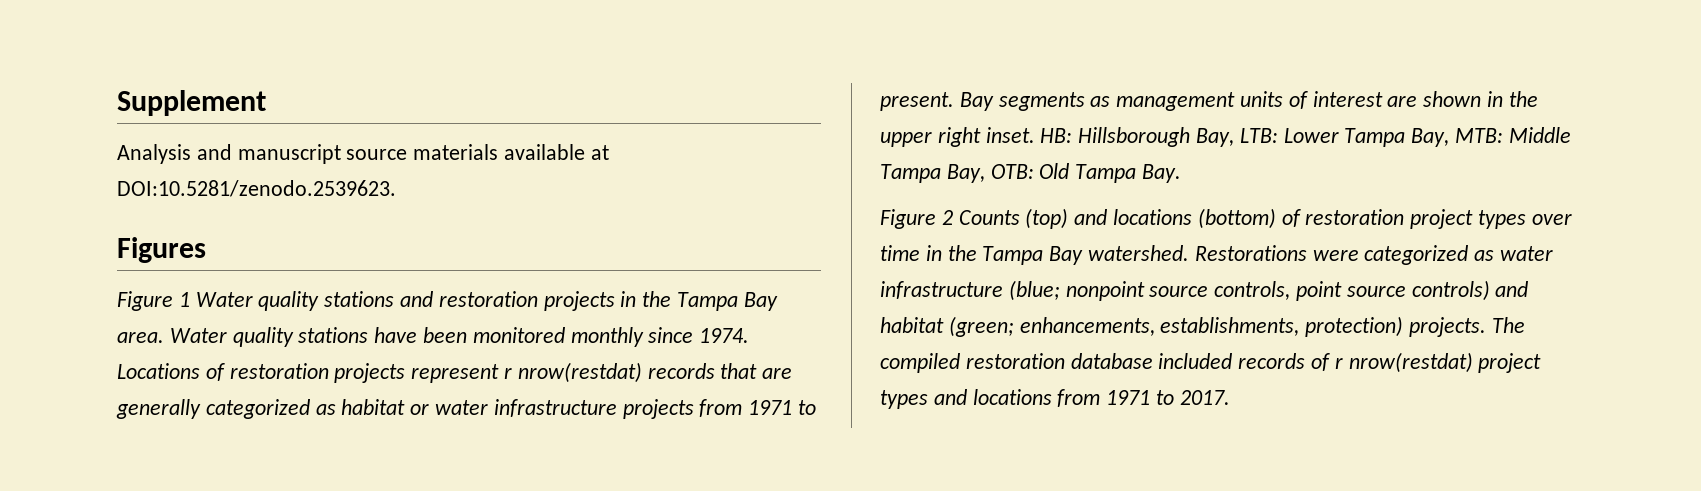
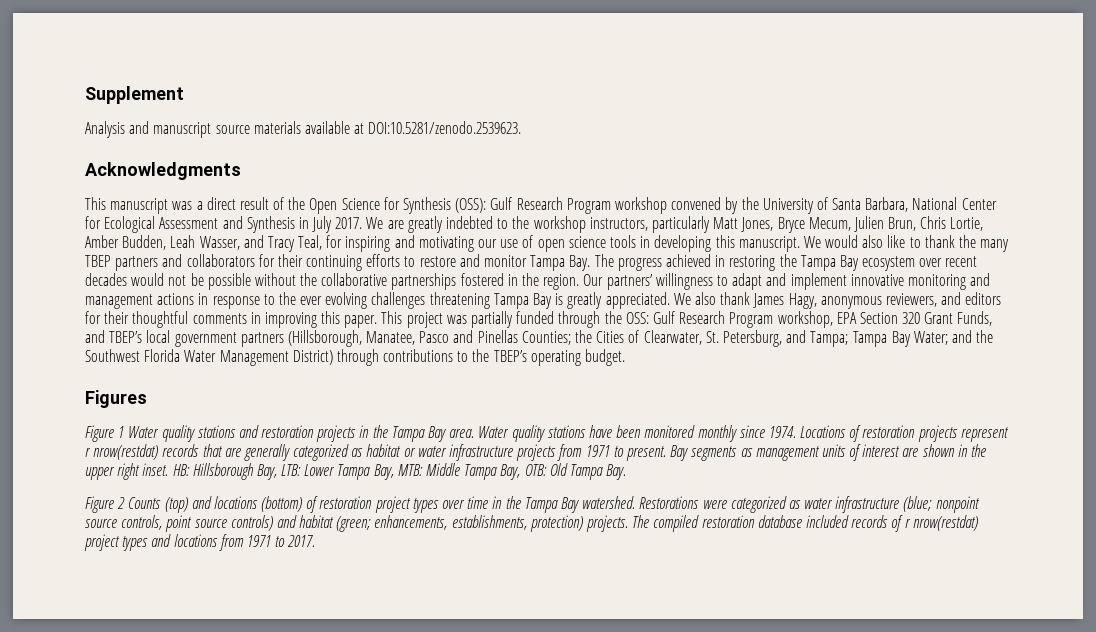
+ Acknowledgments
+ This manuscript was a direct result of the Open Science for Synthesis (OSS): Gulf Research Program workshop convened by the University of Santa Barbara, National Center for Ecological Assessment and Synthesis in July 2017. We are greatly indebted to the workshop instructors, particularly Matt Jones, Bryce Mecum, Julien Brun, Chris Lortie, Amber Budden, Leah Wasser, and Tracy Teal, for inspiring and motivating our use of open science tools in developing this manuscript. We would also like to thank the many TBEP partners and collaborators for their continuing efforts to restore and monitor Tampa Bay. The progress achieved in restoring the Tampa Bay ecosystem over recent decades would not be possible without the collaborative partnerships fostered in the region. Our partners’ willingness to adapt and implement innovative monitoring and management actions in response to the ever evolving challenges threatening Tampa Bay is greatly appreciated. We also thank James Hagy, anonymous reviewers, and editors for their thoughtful comments in improving this paper. This project was partially funded through the OSS: Gulf Research Program workshop, EPA Section 320 Grant Funds, and TBEP’s local government partners (Hillsborough, Manatee, Pasco and Pinellas Counties; the Cities of Clearwater, St. Petersburg, and Tampa; Tampa Bay Water; and the Southwest Florida Water Management District) through contributions to the TBEP’s operating budget.

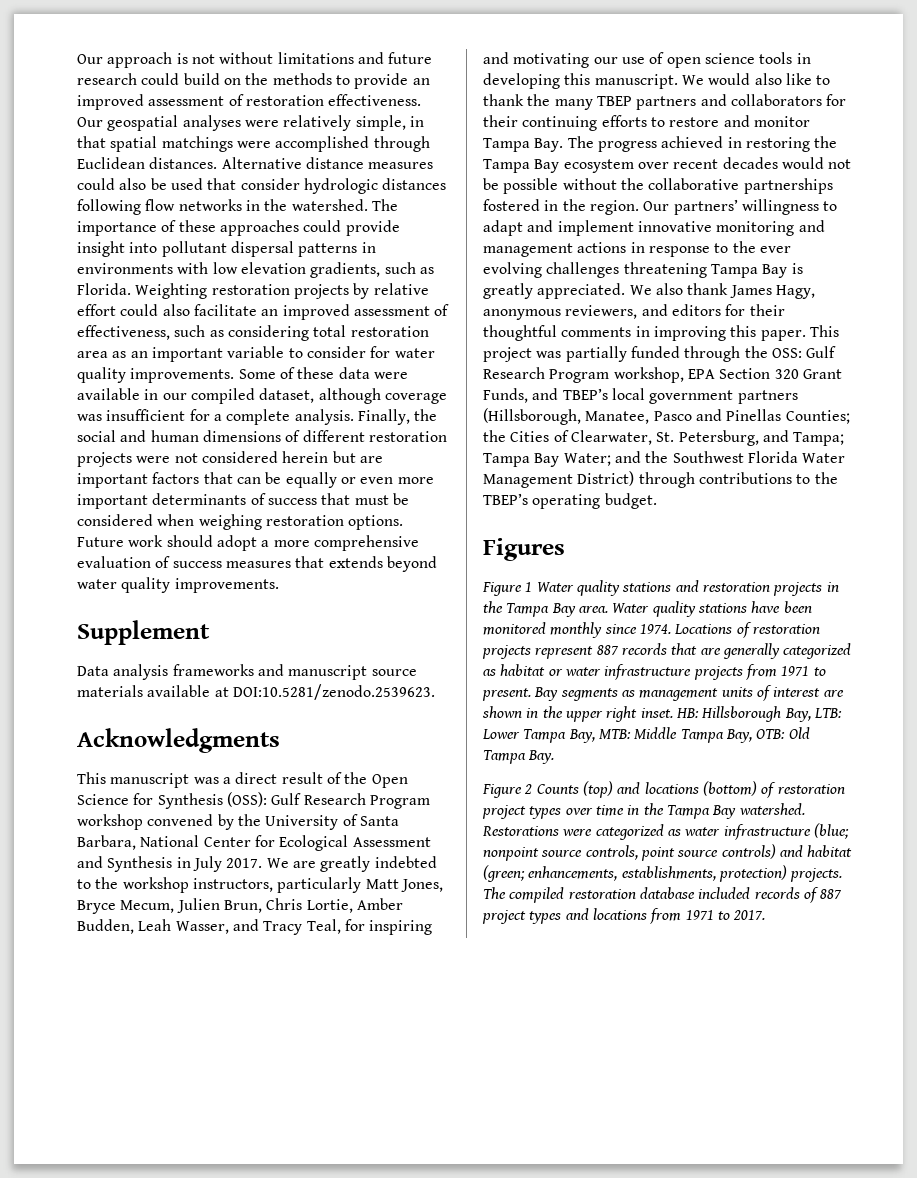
+ Our approach is not without limitations and future research could build on the methods to provide an improved assessment of restoration effectiveness. Our geospatial analyses were relatively simple, in that spatial matchings were accomplished through Euclidean distances. Alternative distance measures could also be used that consider hydrologic distances following flow networks in the watershed. The importance of these approaches could provide insight into pollutant dispersal patterns in environments with low elevation gradients, such as Florida. Weighting restoration projects by relative effort could also facilitate an improved assessment of effectiveness, such as considering total restoration area as an important variable to consider for water quality improvements. Some of these data were available in our compiled dataset, although coverage was insufficient for a complete analysis. Finally, the social and human dimensions of different restoration projects were not considered herein but are important factors that can be equally or even more important determinants of success that must be considered when weighing restoration options. Future work should adopt a more comprehensive evaluation of success measures that extends beyond water quality improvements.
  Supplement
- Analysis and manuscript source materials available at DOI:10.5281/zenodo.2539623.
+ Data analysis frameworks and manuscript source materials available at DOI:10.5281/zenodo.2539623.
- Locations of restoration projects represent r nrow(restdat) records that are generally categorized as habitat or water infrastructure projects from 1971 to present.
+ Locations of restoration projects represent 887 records that are generally categorized as habitat or water infrastructure projects from 1971 to present.
- The compiled restoration database included records of r nrow(restdat) project types and locations from 1971 to 2017.
+ The compiled restoration database included records of 887 project types and locations from 1971 to 2017.

